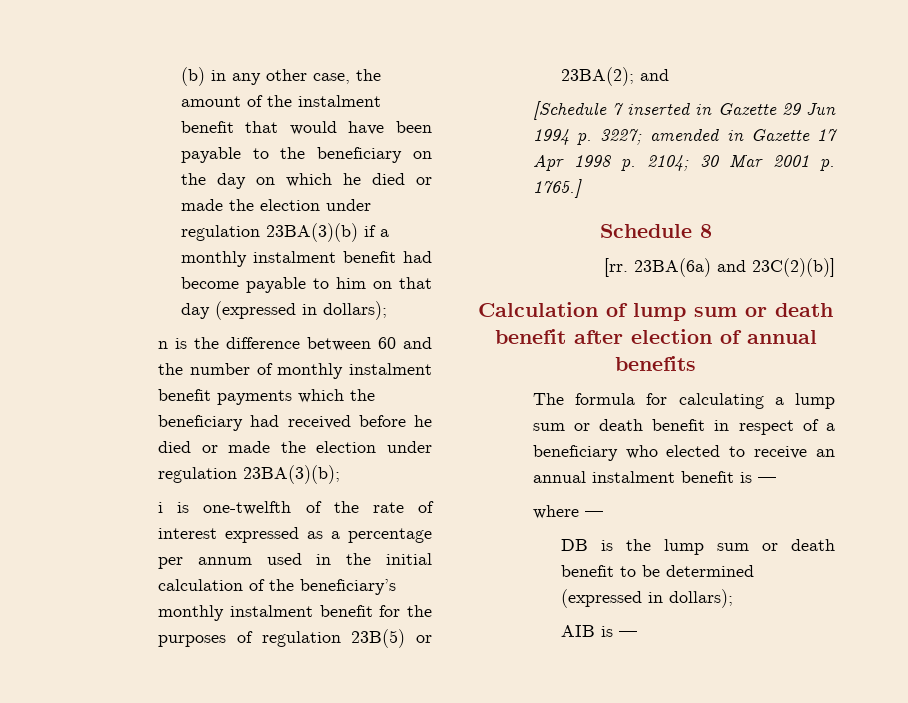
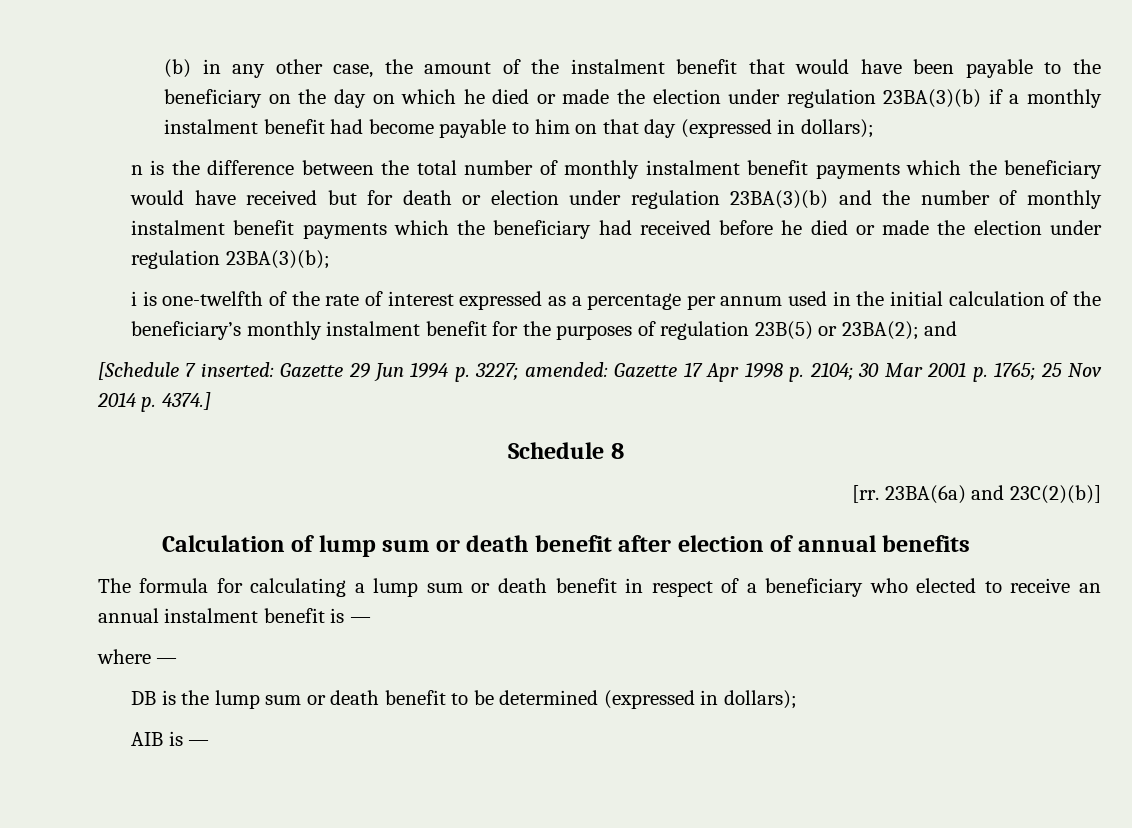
- n is the difference between 60 and the number of monthly instalment benefit payments which the beneficiary had received before he died or made the election under regulation 23BA(3)(b);
+ n is the difference between the total number of monthly instalment benefit payments which the beneficiary would have received but for death or election under regulation 23BA(3)(b) and the number of monthly instalment benefit payments which the beneficiary had received before he died or made the election under regulation 23BA(3)(b);
- [Schedule 7 inserted in Gazette 29 Jun 1994 p. 3227; amended in Gazette 17 Apr 1998 p. 2104; 30 Mar 2001 p. 1765.]
+ [Schedule 7 inserted: Gazette 29 Jun 1994 p. 3227; amended: Gazette 17 Apr 1998 p. 2104; 30 Mar 2001 p. 1765; 25 Nov 2014 p. 4374.]

